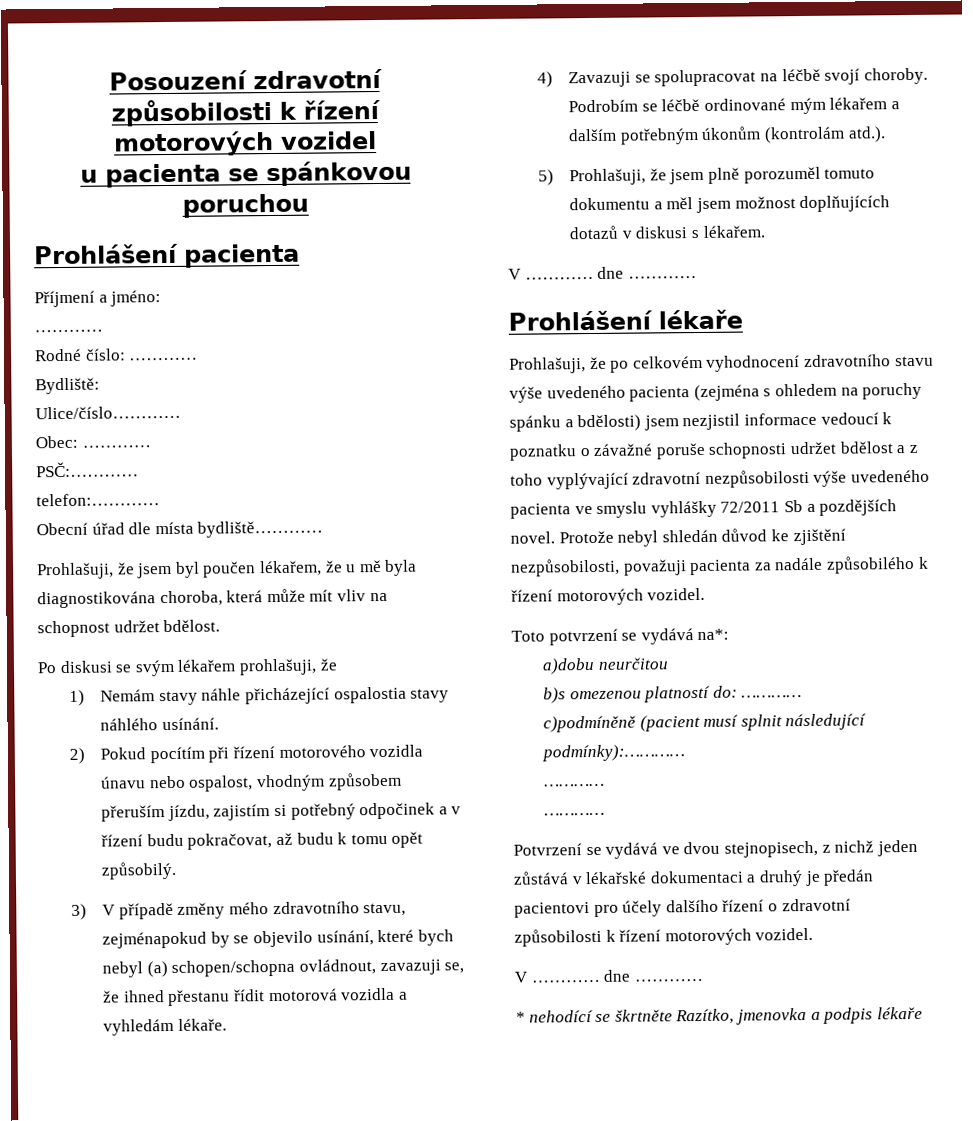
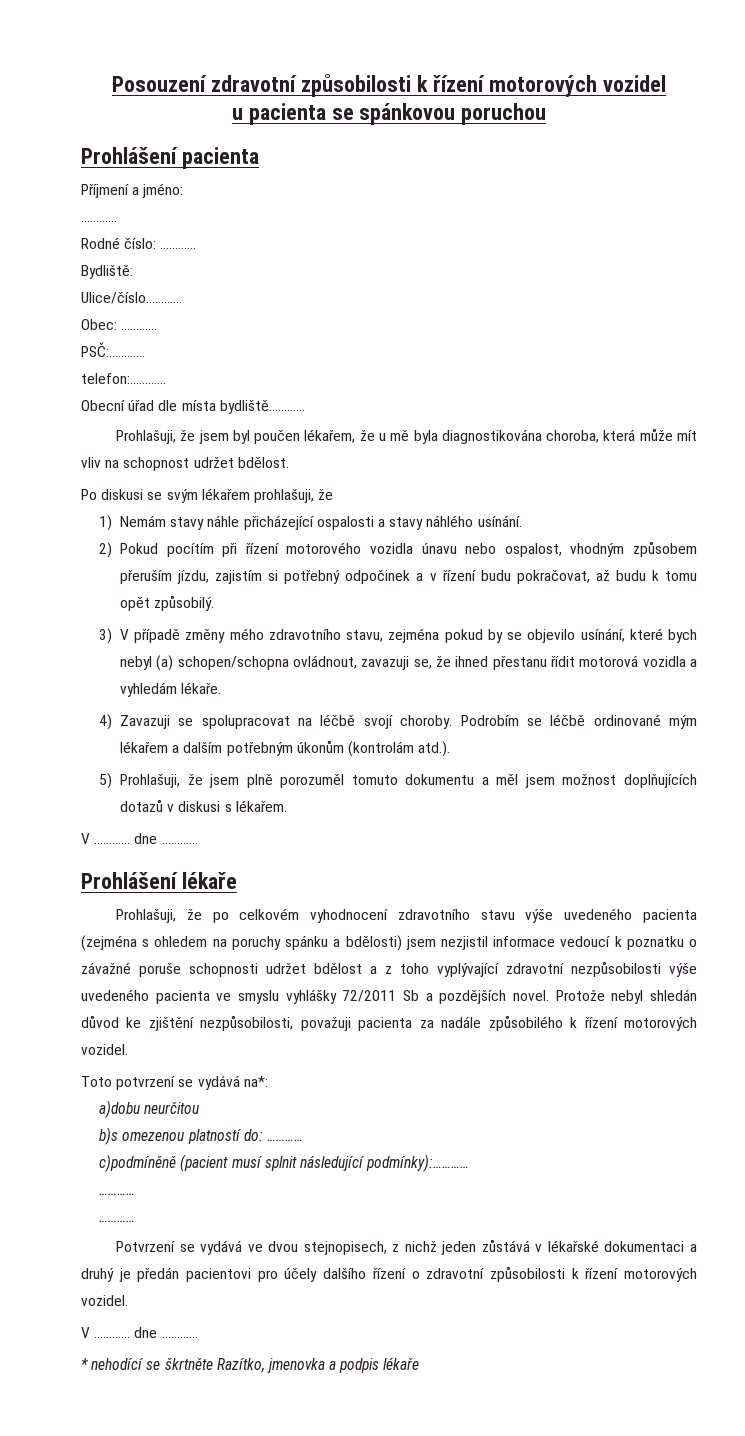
- 1) Nemám stavy náhle přicházející ospalostia stavy náhlého usínání.
+ 1) Nemám stavy náhle přicházející ospalosti a stavy náhlého usínání.
- 3) V případě změny mého zdravotního stavu, zejménapokud by se objevilo usínání, které bych nebyl (a) schopen/schopna ovládnout, zavazuji se, že ihned přestanu řídit motorová vozidla a vyhledám lékaře.
+ 3) V případě změny mého zdravotního stavu, zejména pokud by se objevilo usínání, které bych nebyl (a) schopen/schopna ovládnout, zavazuji se, že ihned přestanu řídit motorová vozidla a vyhledám lékaře.

